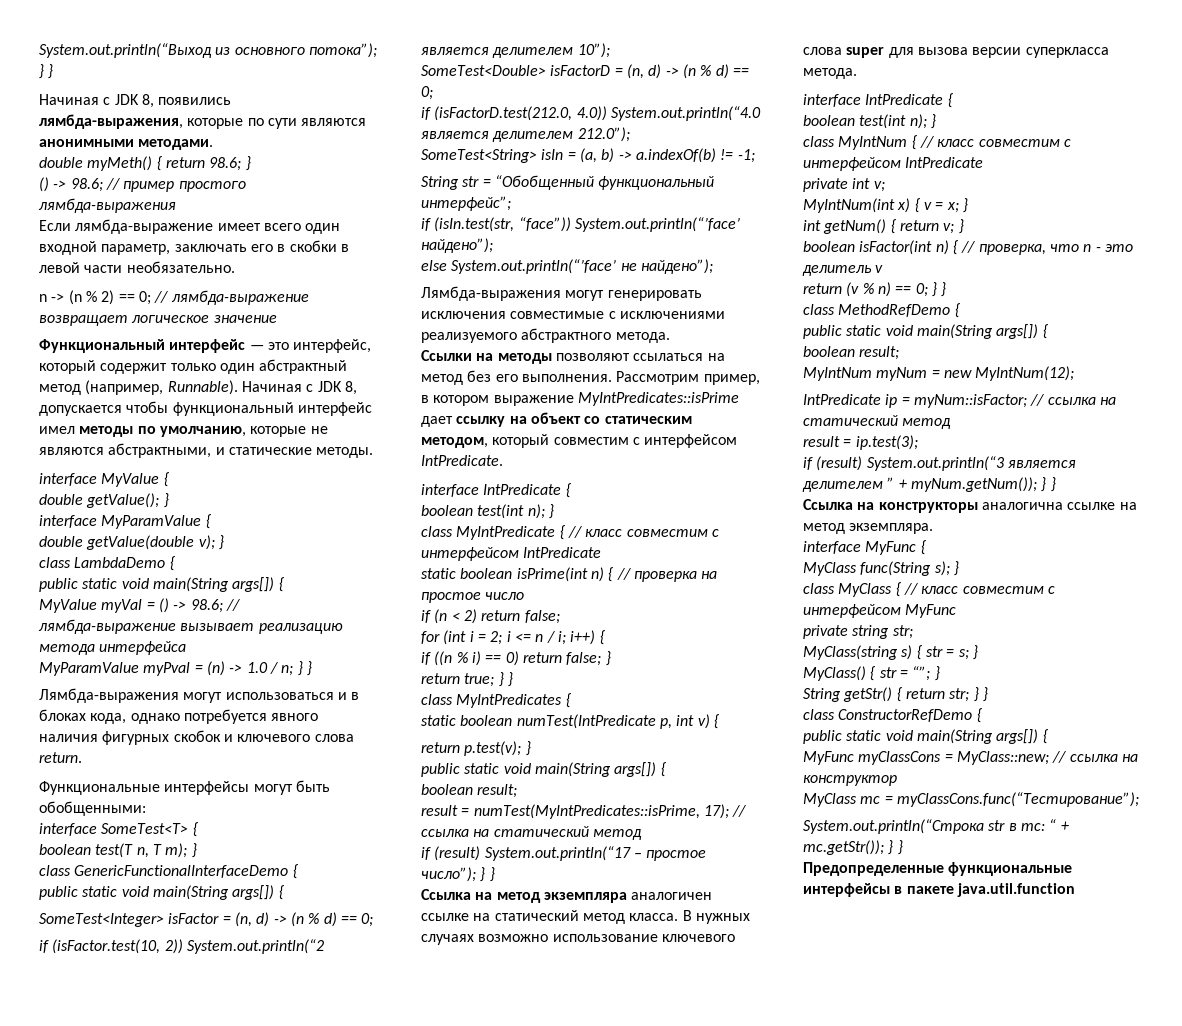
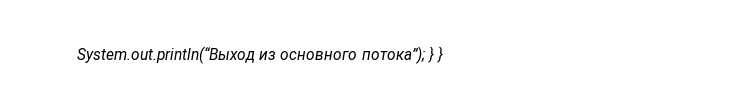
- Начиная с JDK 8, появились лямбда-выражения, которые по сути являются анонимными методами.
- double myMeth() { return 98.6; }
- () -> 98.6; // пример простого лямбда-выражения
- Если лямбда-выражение имеет всего один входной параметр, заключать его в скобки в левой части необязательно.
- n -> (n % 2) == 0; // лямбда-выражение возвращает логическое значение
- Функциональный интерфейс — это интерфейс, который содержит только один абстрактный метод (например, Runnable). Начиная с JDK 8, допускается чтобы функциональный интерфейс имел методы по умолчанию, которые не являются абстрактными, и статические методы.
- interface MyValue {
- double getValue(); }
- interface MyParamValue {
- double getValue(double v); }
- class LambdaDemo {
- public static void main(String args[]) {
- MyValue myVal = () -> 98.6; // лямбда-выражение вызывает реализацию метода интерфейса
- MyParamValue myPval = (n) -> 1.0 / n; } }
- Лямбда-выражения могут использоваться и в блоках кода, однако потребуется явного наличия фигурных скобок и ключевого слова return.
- Функциональные интерфейсы могут быть обобщенными:
- interface SomeTest<T> {
- boolean test(T n, T m); }
- class GenericFunctionalInterfaceDemo {
- public static void main(String args[]) {
- SomeTest<Integer> isFactor = (n, d) -> (n % d) == 0;
- if (isFactor.test(10, 2)) System.out.println(“2 является делителем 10”);
- SomeTest<Double> isFactorD = (n, d) -> (n % d) == 0;
- if (isFactorD.test(212.0, 4.0)) System.out.println(“4.0 является делителем 212.0”);
- SomeTest<String> isIn = (a, b) -> a.indexOf(b) != -1;
- String str = “Обобщенный функциональный интерфейс”;
- if (isIn.test(str, “face”)) System.out.println(“’face’ найдено”);
- else System.out.println(“’face’ не найдено”);
- Лямбда-выражения могут генерировать исключения совместимые с исключениями реализуемого абстрактного метода.
- Ссылки на методы позволяют ссылаться на метод без его выполнения. Рассмотрим пример, в котором выражение MyIntPredicates::isPrime дает ссылку на объект со статическим методом, который совместим с интерфейсом IntPredicate.
- interface IntPredicate {
- boolean test(int n); }
- class MyIntPredicate { // класс совместим с интерфейсом IntPredicate
- static boolean isPrime(int n) { // проверка на простое число
- if (n < 2) return false;
- for (int i = 2; i <= n / i; i++) {
- if ((n % i) == 0) return false; }
- return true; } }
- class MyIntPredicates {
- static boolean numTest(IntPredicate p, int v) {
- return p.test(v); }
- public static void main(String args[]) {
- boolean result;
- result = numTest(MyIntPredicates::isPrime, 17); // ссылка на статический метод
- if (result) System.out.println(“17 – простое число”); } }
- Ссылка на метод экземпляра аналогичен ссылке на статический метод класса. В нужных случаях возможно использование ключевого слова super для вызова версии суперкласса метода.
- interface IntPredicate {
- boolean test(int n); }
- class MyIntNum { // класс совместим с интерфейсом IntPredicate
- private int v;
- MyIntNum(int x) { v = x; }
- int getNum() { return v; }
- boolean isFactor(int n) { // проверка, что n - это делитель v
- return (v % n) == 0; } }
- class MethodRefDemo {
- public static void main(String args[]) {
- boolean result;
- MyIntNum myNum = new MyIntNum(12);
- IntPredicate ip = myNum::isFactor; // ссылка на статический метод
- result = ip.test(3);
- if (result) System.out.println(“3 является делителем ” + myNum.getNum()); } }
- Ссылка на конструкторы аналогична ссылке на метод экземпляра.
- interface MyFunc {
- MyClass func(String s); }
- class MyClass { // класс совместим с интерфейсом MyFunc
- private string str;
- MyClass(string s) { str = s; }
- MyClass() { str = “”; }
- String getStr() { return str; } }
- class ConstructorRefDemo {
- public static void main(String args[]) {
- MyFunc myClassCons = MyClass::new; // ссылка на конструктор
- MyClass mc = myClassCons.func(“Тестирование”);
- System.out.println(“Строка str в mc: “ + mc.getStr()); } }
- Предопределенные функциональные интерфейсы в пакете java.util.function

